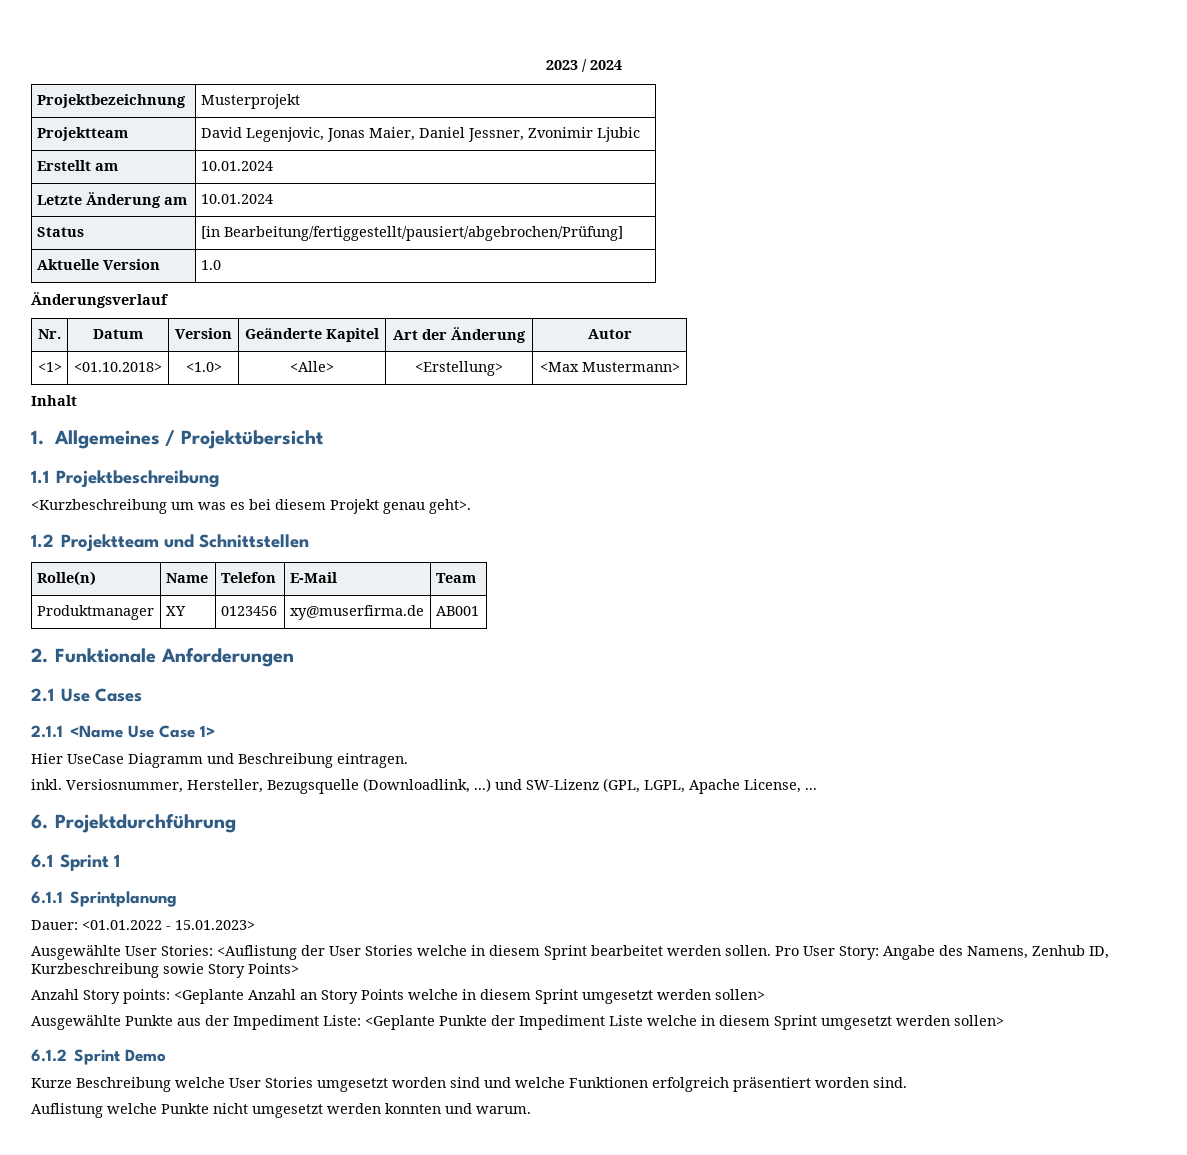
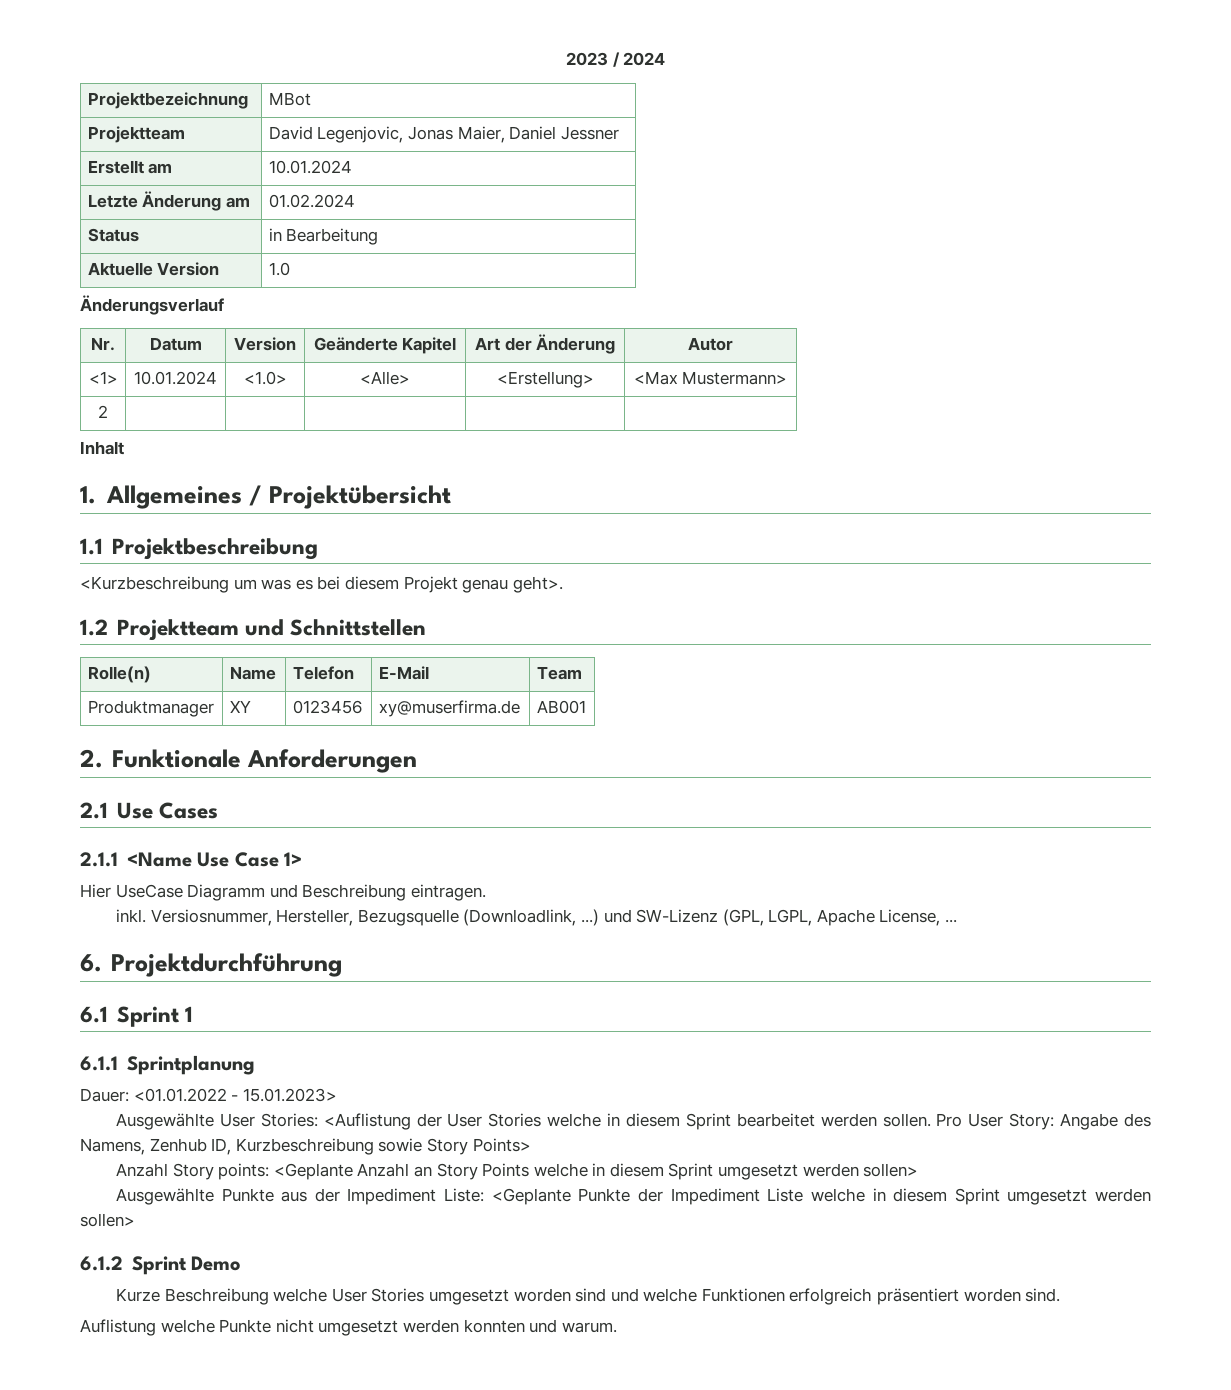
- Projektbezeichnung | Musterprojekt
+ Projektbezeichnung | MBot
- Projektteam | David Legenjovic, Jonas Maier, Daniel Jessner, Zvonimir Ljubic
+ Projektteam | David Legenjovic, Jonas Maier, Daniel Jessner
- Letzte Änderung am | 10.01.2024
+ Letzte Änderung am | 01.02.2024
- Status | [in Bearbeitung/fertiggestellt/pausiert/abgebrochen/Prüfung]
+ Status | in Bearbeitung
- <1> | <01.10.2018> | <1.0> | <Alle> | <Erstellung> | <Max Mustermann>
+ <1> | 10.01.2024 | <1.0> | <Alle> | <Erstellung> | <Max Mustermann>
+ 2 | | | | |

